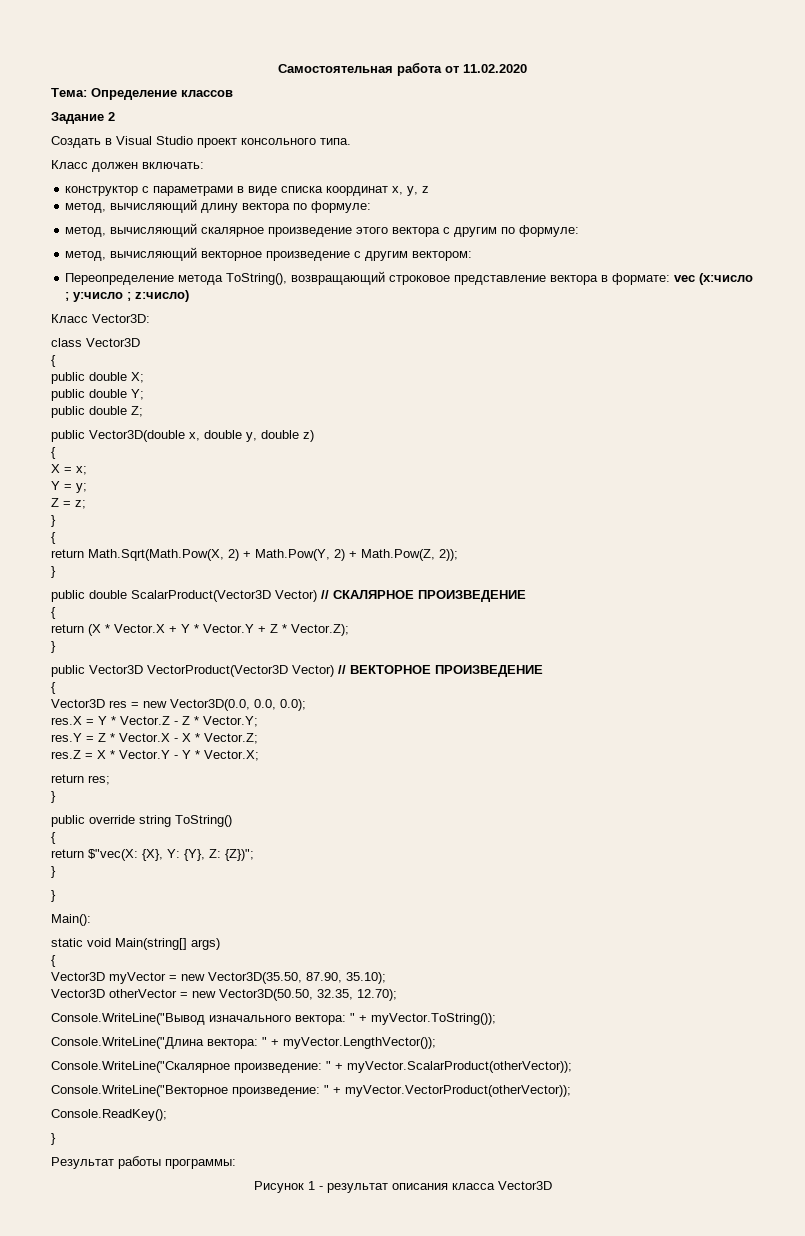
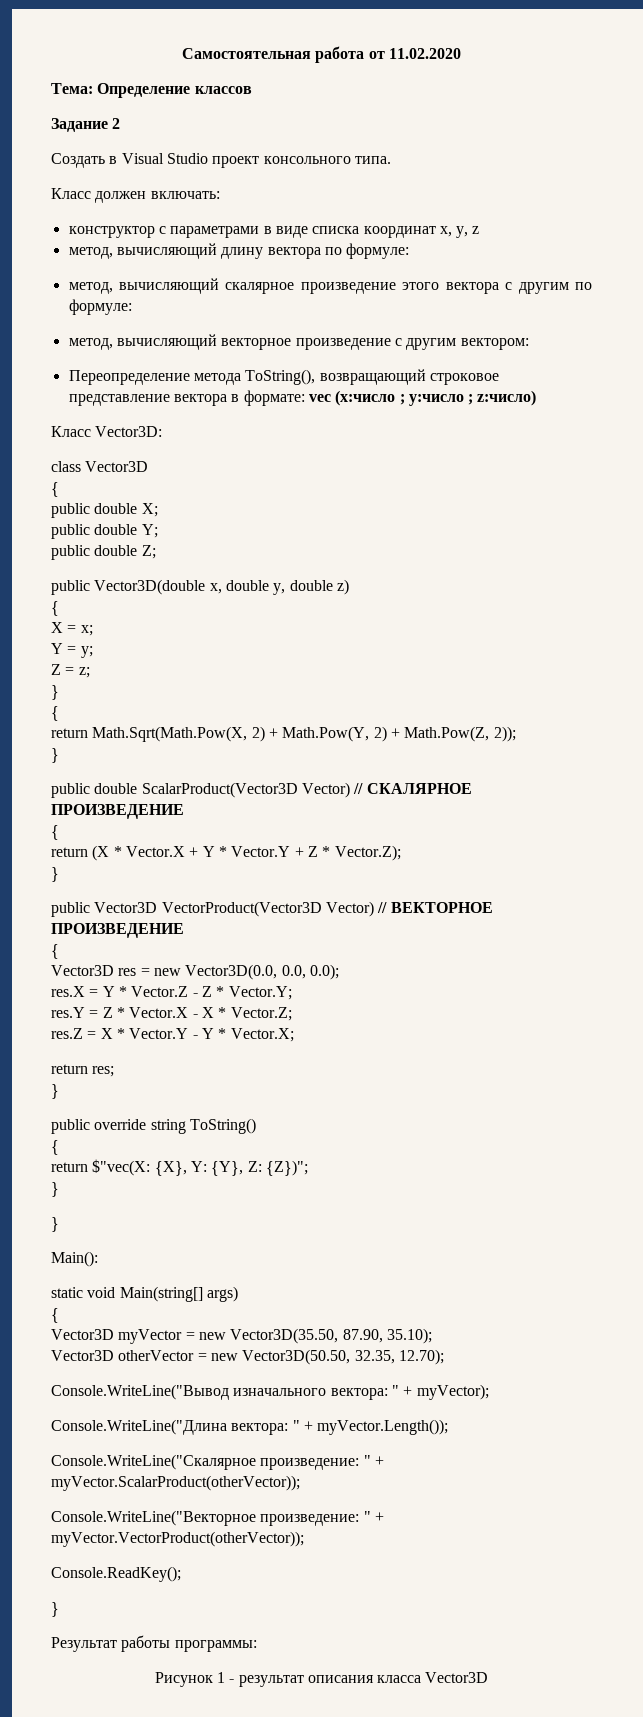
- Console.WriteLine("Вывод изначального вектора: " + myVector.ToString());
+ Console.WriteLine("Вывод изначального вектора: " + myVector);
- Console.WriteLine("Длина вектора: " + myVector.LengthVector());
+ Console.WriteLine("Длина вектора: " + myVector.Length());

